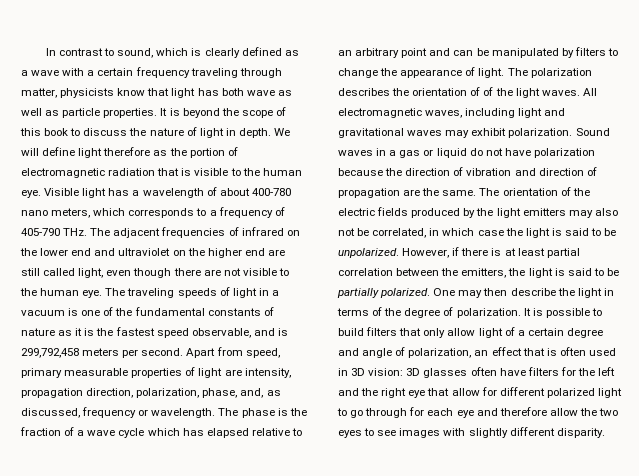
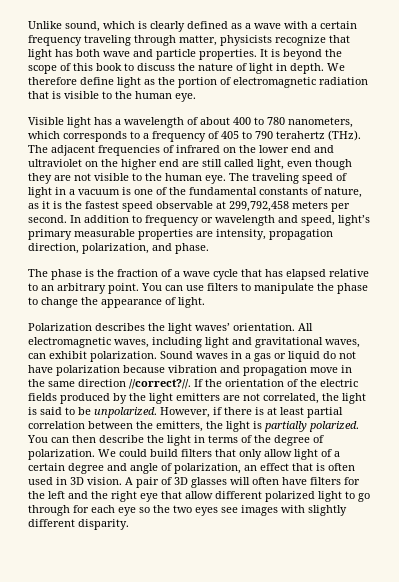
- In contrast to sound, which is clearly defined as a wave with a certain frequency traveling through matter, physicists know that light has both wave as well as particle properties.
+ Unlike sound, which is clearly defined as a wave with a certain frequency traveling through matter, physicists recognize that light has both wave and particle properties.
- We will define light therefore as the portion of electromagnetic radiation that is visible to the human eye. Visible light has a wavelength of about 400-780 nano meters, which corresponds to a frequency of 405-790 THz. The adjacent frequencies of infrared on the lower end and ultraviolet on the higher end are still called light, even though there are not visible to the human eye.
+ We therefore define light as the portion of electromagnetic radiation that is visible to the human eye.
+ Visible light has a wavelength of about 400 to 780 nanometers, which corresponds to a frequency of 405 to 790 terahertz (THz). The adjacent frequencies of infrared on the lower end and ultraviolet on the higher end are still called light, even though they are not visible to the human eye.
- The traveling speeds of light in a vacuum is one of the fundamental constants of nature as it is the fastest speed observable, and is 299,792,458 meters per second.
+ The traveling speed of light in a vacuum is one of the fundamental constants of nature, as it is the fastest speed observable at 299,792,458 meters per second.
- Apart from speed, primary measurable properties of light are intensity, propagation direction, polarization, phase, and, as discussed, frequency or wavelength. The phase is the fraction of a wave cycle which has elapsed relative to an arbitrary point and can be manipulated by filters to change the appearance of light. The polarization describes the orientation of of the light waves.
+ In addition to frequency or wavelength and speed, light’s primary measurable properties are intensity, propagation direction, polarization, and phase.
+ The phase is the fraction of a wave cycle that has elapsed relative to an arbitrary point. You can use filters to manipulate the phase to change the appearance of light.
+ Polarization describes the light waves’ orientation.
- All electromagnetic waves, including light and gravitational waves may exhibit polarization.
+ All electromagnetic waves, including light and gravitational waves, can exhibit polarization.
- Sound waves in a gas or liquid do not have polarization because the direction of vibration and direction of propagation are the same. The orientation of the electric fields produced by the light emitters may also not be correlated, in which case the light is said to be unpolarized.
+ Sound waves in a gas or liquid do not have polarization because vibration and propagation move in the same direction //correct?//. If the orientation of the electric fields produced by the light emitters are not correlated, the light is said to be unpolarized.
- However, if there is at least partial correlation between the emitters, the light is said to be partially polarized. One may then describe the light in terms of the degree of polarization.
+ However, if there is at least partial correlation between the emitters, the light is partially polarized. You can then describe the light in terms of the degree of polarization.
- It is possible to build filters that only allow light of a certain degree and angle of polarization, an effect that is often used in 3D vision: 3D glasses often have filters for the left and the right eye that allow for different polarized light to go through for each eye and therefore allow the two eyes to see images with slightly different disparity.
+ We could build filters that only allow light of a certain degree and angle of polarization, an effect that is often used in 3D vision. A pair of 3D glasses will often have filters for the left and the right eye that allow different polarized light to go through for each eye so the two eyes see images with slightly different disparity.

